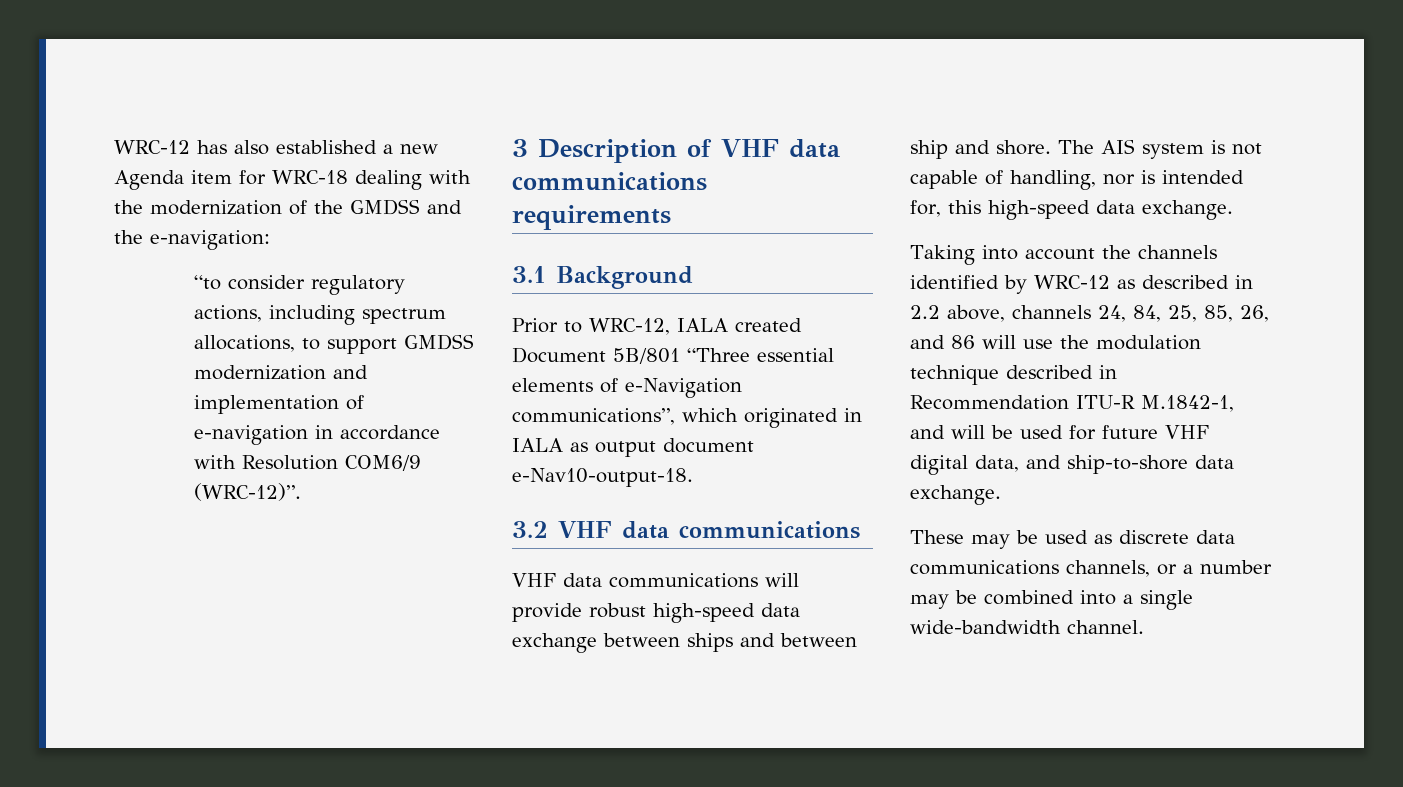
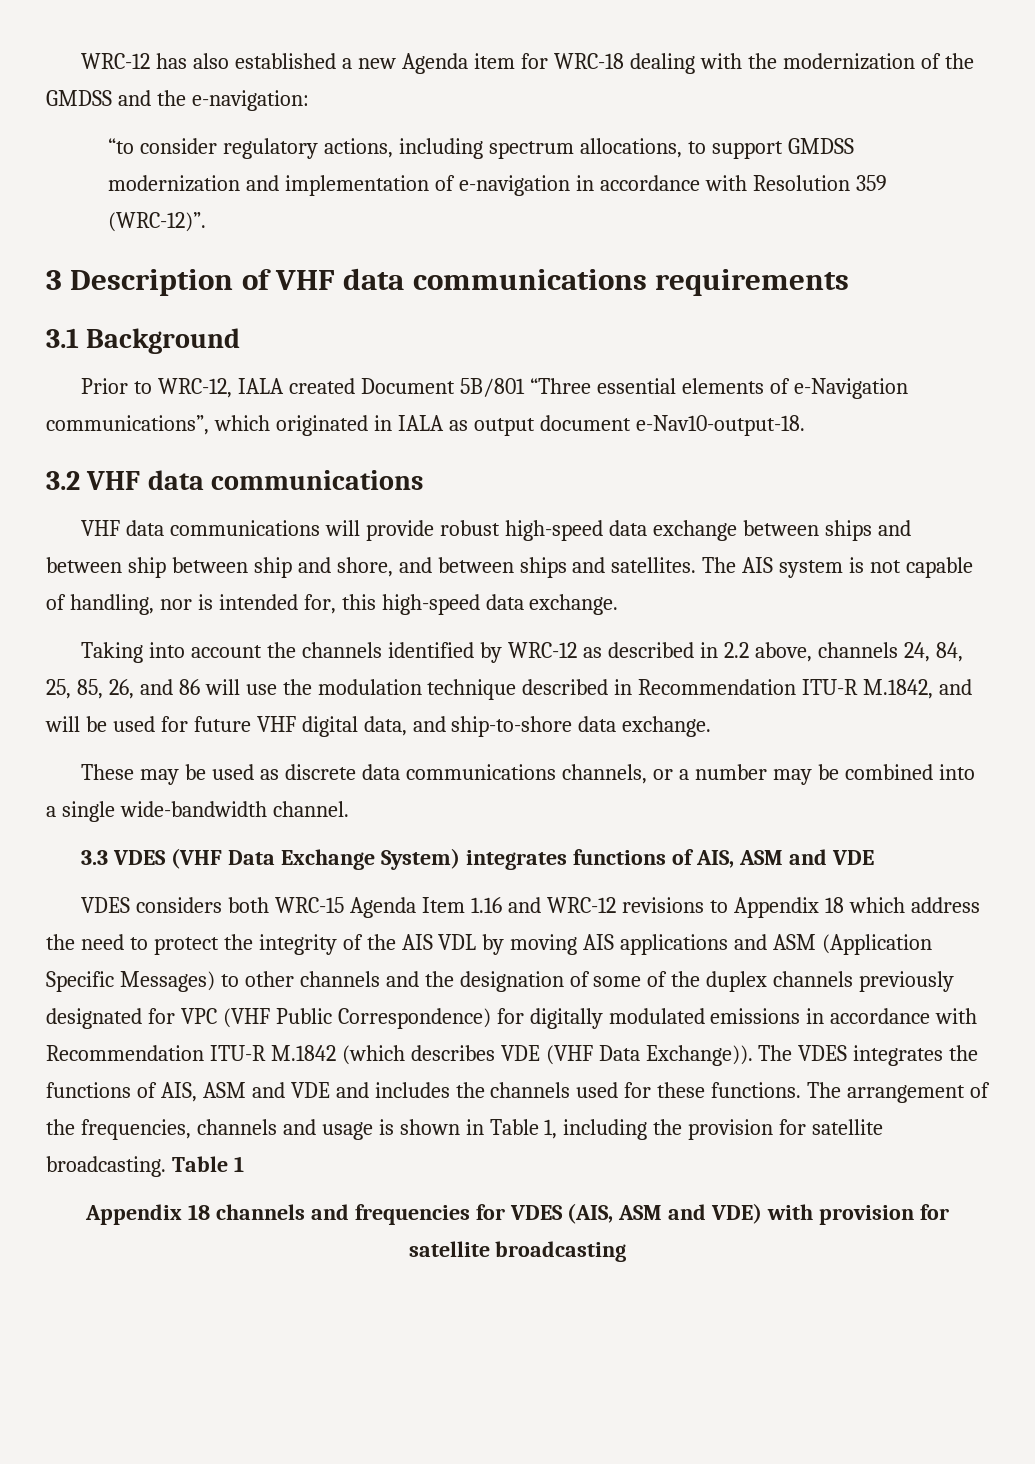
- “to consider regulatory actions, including spectrum allocations, to support GMDSS modernization and implementation of e-navigation in accordance with Resolution COM6/9 (WRC-12)”.
+ “to consider regulatory actions, including spectrum allocations, to support GMDSS modernization and implementation of e-navigation in accordance with Resolution 359 (WRC-12)”.
- VHF data communications will provide robust high-speed data exchange between ships and between ship and shore.
+ VHF data communications will provide robust high-speed data exchange between ships and between ship between ship and shore, and between ships and satellites.
- Taking into account the channels identified by WRC-12 as described in 2.2 above, channels 24, 84, 25, 85, 26, and 86 will use the modulation technique described in Recommendation ITU-R M.1842-1, and will be used for future VHF digital data, and ship-to-shore data exchange.
+ Taking into account the channels identified by WRC-12 as described in 2.2 above, channels 24, 84, 25, 85, 26, and 86 will use the modulation technique described in Recommendation ITU-R M.1842, and will be used for future VHF digital data, and ship-to-shore data exchange.
+ 3.3 VDES (VHF Data Exchange System) integrates functions of AIS, ASM and VDE
+ VDES considers both WRC-15 Agenda Item 1.16 and WRC-12 revisions to Appendix 18 which address the need to protect the integrity of the AIS VDL by moving AIS applications and ASM (Application Specific Messages) to other channels and the designation of some of the duplex channels previously designated for VPC (VHF Public Correspondence) for digitally modulated emissions in accordance with Recommendation ITU-R M.1842 (which describes VDE (VHF Data Exchange)). The VDES integrates the functions of AIS, ASM and VDE and includes the channels used for these functions. The arrangement of the frequencies, channels and usage is shown in Table 1, including the provision for satellite broadcasting. Table 1
+ Appendix 18 channels and frequencies for VDES (AIS, ASM and VDE) with provision for satellite broadcasting

